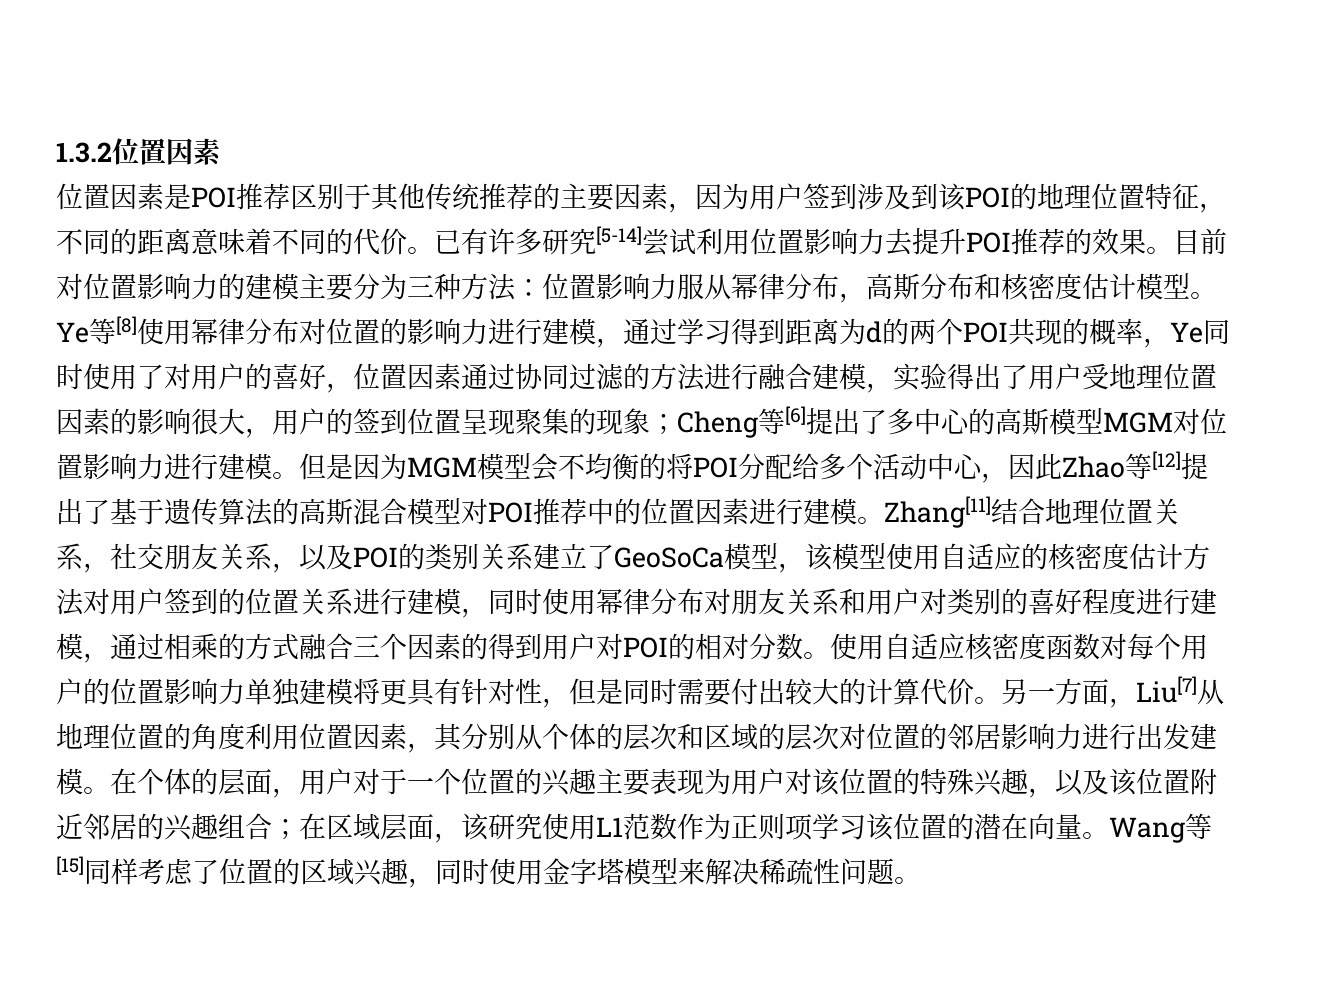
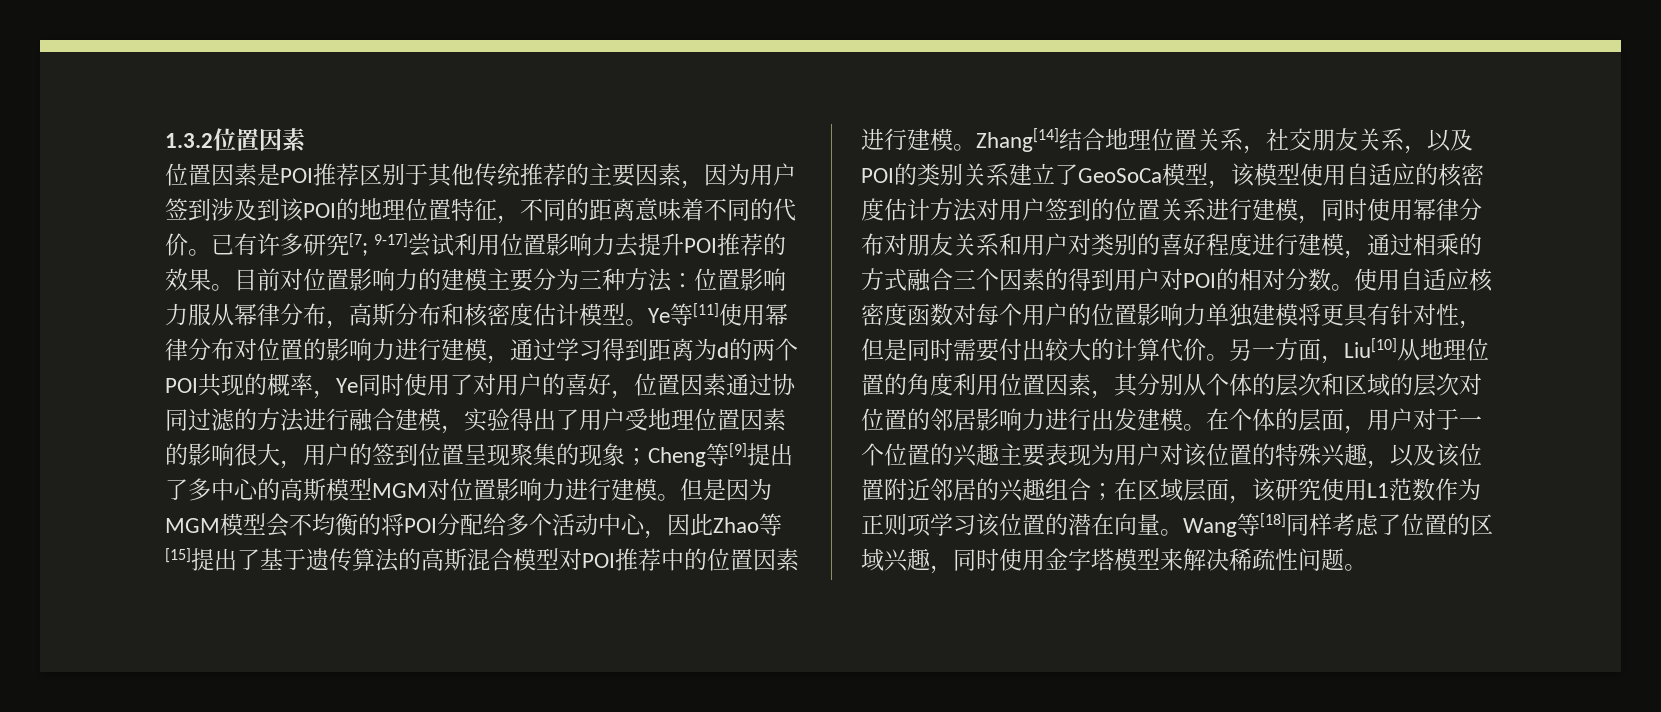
- 已有许多研究[5-14]尝试利用位置影响力去提升POI推荐的效果。
+ 已有许多研究[7; 9-17]尝试利用位置影响力去提升POI推荐的效果。
- Ye等[8]使用幂律分布对位置的影响力进行建模，通过学习得到距离为d的两个POI共现的概率，Ye同时使用了对用户的喜好，位置因素通过协同过滤的方法进行融合建模，实验得出了用户受地理位置因素的影响很大，用户的签到位置呈现聚集的现象；
+ Ye等[11]使用幂律分布对位置的影响力进行建模，通过学习得到距离为d的两个POI共现的概率，Ye同时使用了对用户的喜好，位置因素通过协同过滤的方法进行融合建模，实验得出了用户受地理位置因素的影响很大，用户的签到位置呈现聚集的现象；
- Cheng等[6]提出了多中心的高斯模型MGM对位置影响力进行建模。
+ Cheng等[9]提出了多中心的高斯模型MGM对位置影响力进行建模。
- 但是因为MGM模型会不均衡的将POI分配给多个活动中心，因此Zhao等[12]提出了基于遗传算法的高斯混合模型对POI推荐中的位置因素进行建模。
+ 但是因为MGM模型会不均衡的将POI分配给多个活动中心，因此Zhao等[15]提出了基于遗传算法的高斯混合模型对POI推荐中的位置因素进行建模。
- Zhang[11]结合地理位置关系，社交朋友关系，以及POI的类别关系建立了GeoSoCa模型，该模型使用自适应的核密度估计方法对用户签到的位置关系进行建模，同时使用幂律分布对朋友关系和用户对类别的喜好程度进行建模，通过相乘的方式融合三个因素的得到用户对POI的相对分数。
+ Zhang[14]结合地理位置关系，社交朋友关系，以及POI的类别关系建立了GeoSoCa模型，该模型使用自适应的核密度估计方法对用户签到的位置关系进行建模，同时使用幂律分布对朋友关系和用户对类别的喜好程度进行建模，通过相乘的方式融合三个因素的得到用户对POI的相对分数。
- 另一方面，Liu[7]从地理位置的角度利用位置因素，其分别从个体的层次和区域的层次对位置的邻居影响力进行出发建模。
+ 另一方面，Liu[10]从地理位置的角度利用位置因素，其分别从个体的层次和区域的层次对位置的邻居影响力进行出发建模。
- Wang等[15]同样考虑了位置的区域兴趣，同时使用金字塔模型来解决稀疏性问题。
+ Wang等[18]同样考虑了位置的区域兴趣，同时使用金字塔模型来解决稀疏性问题。

